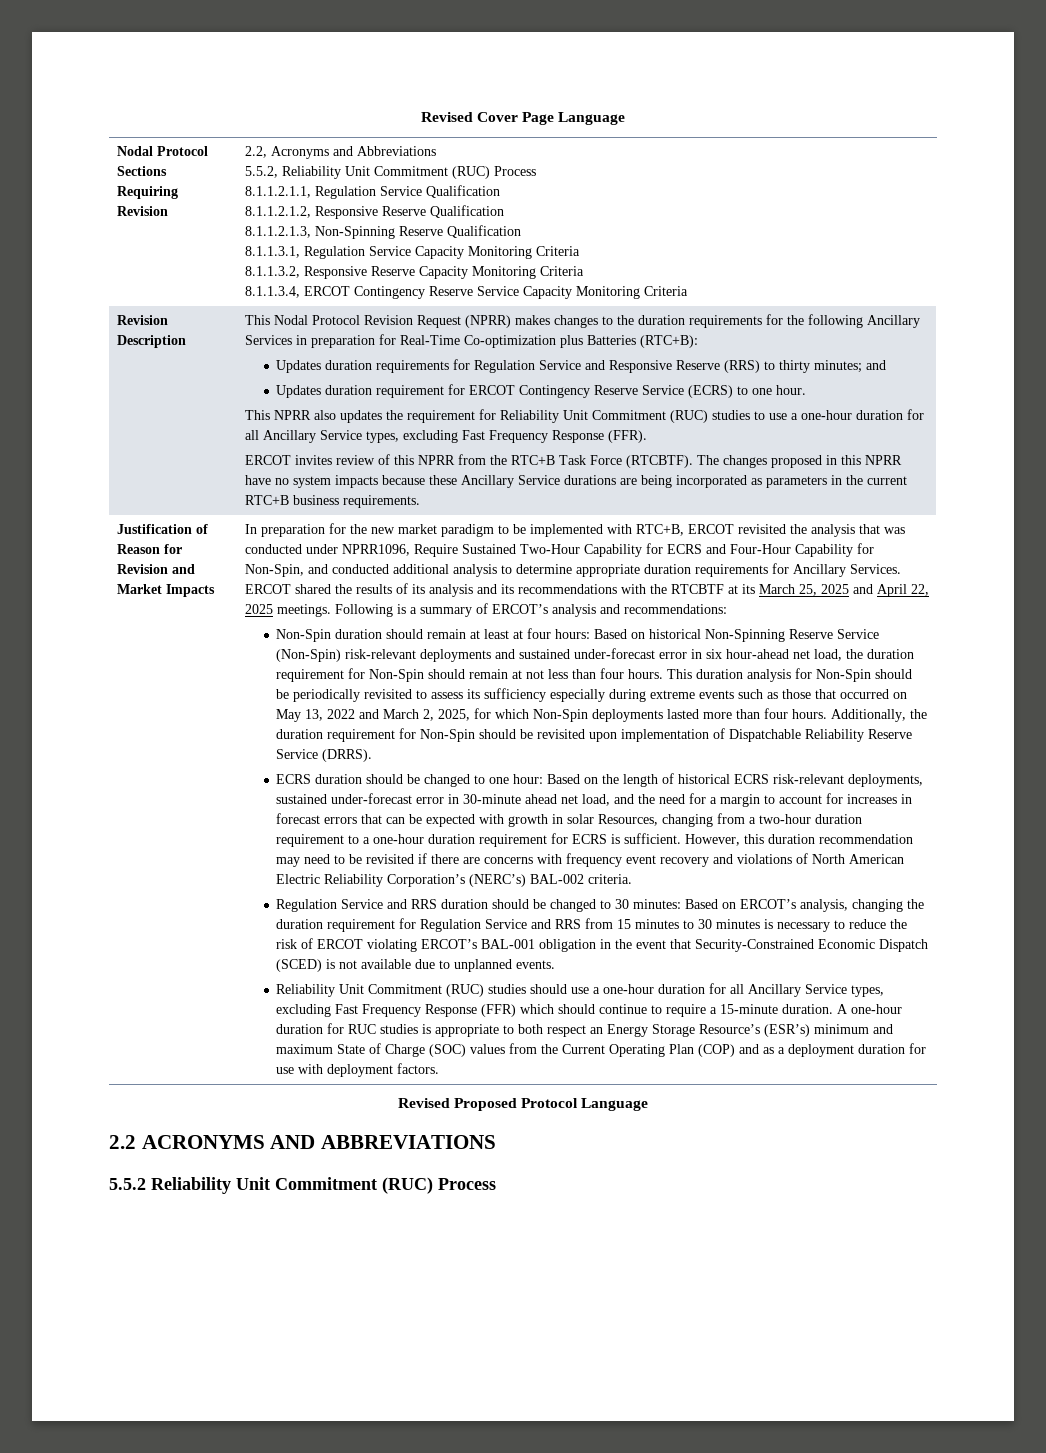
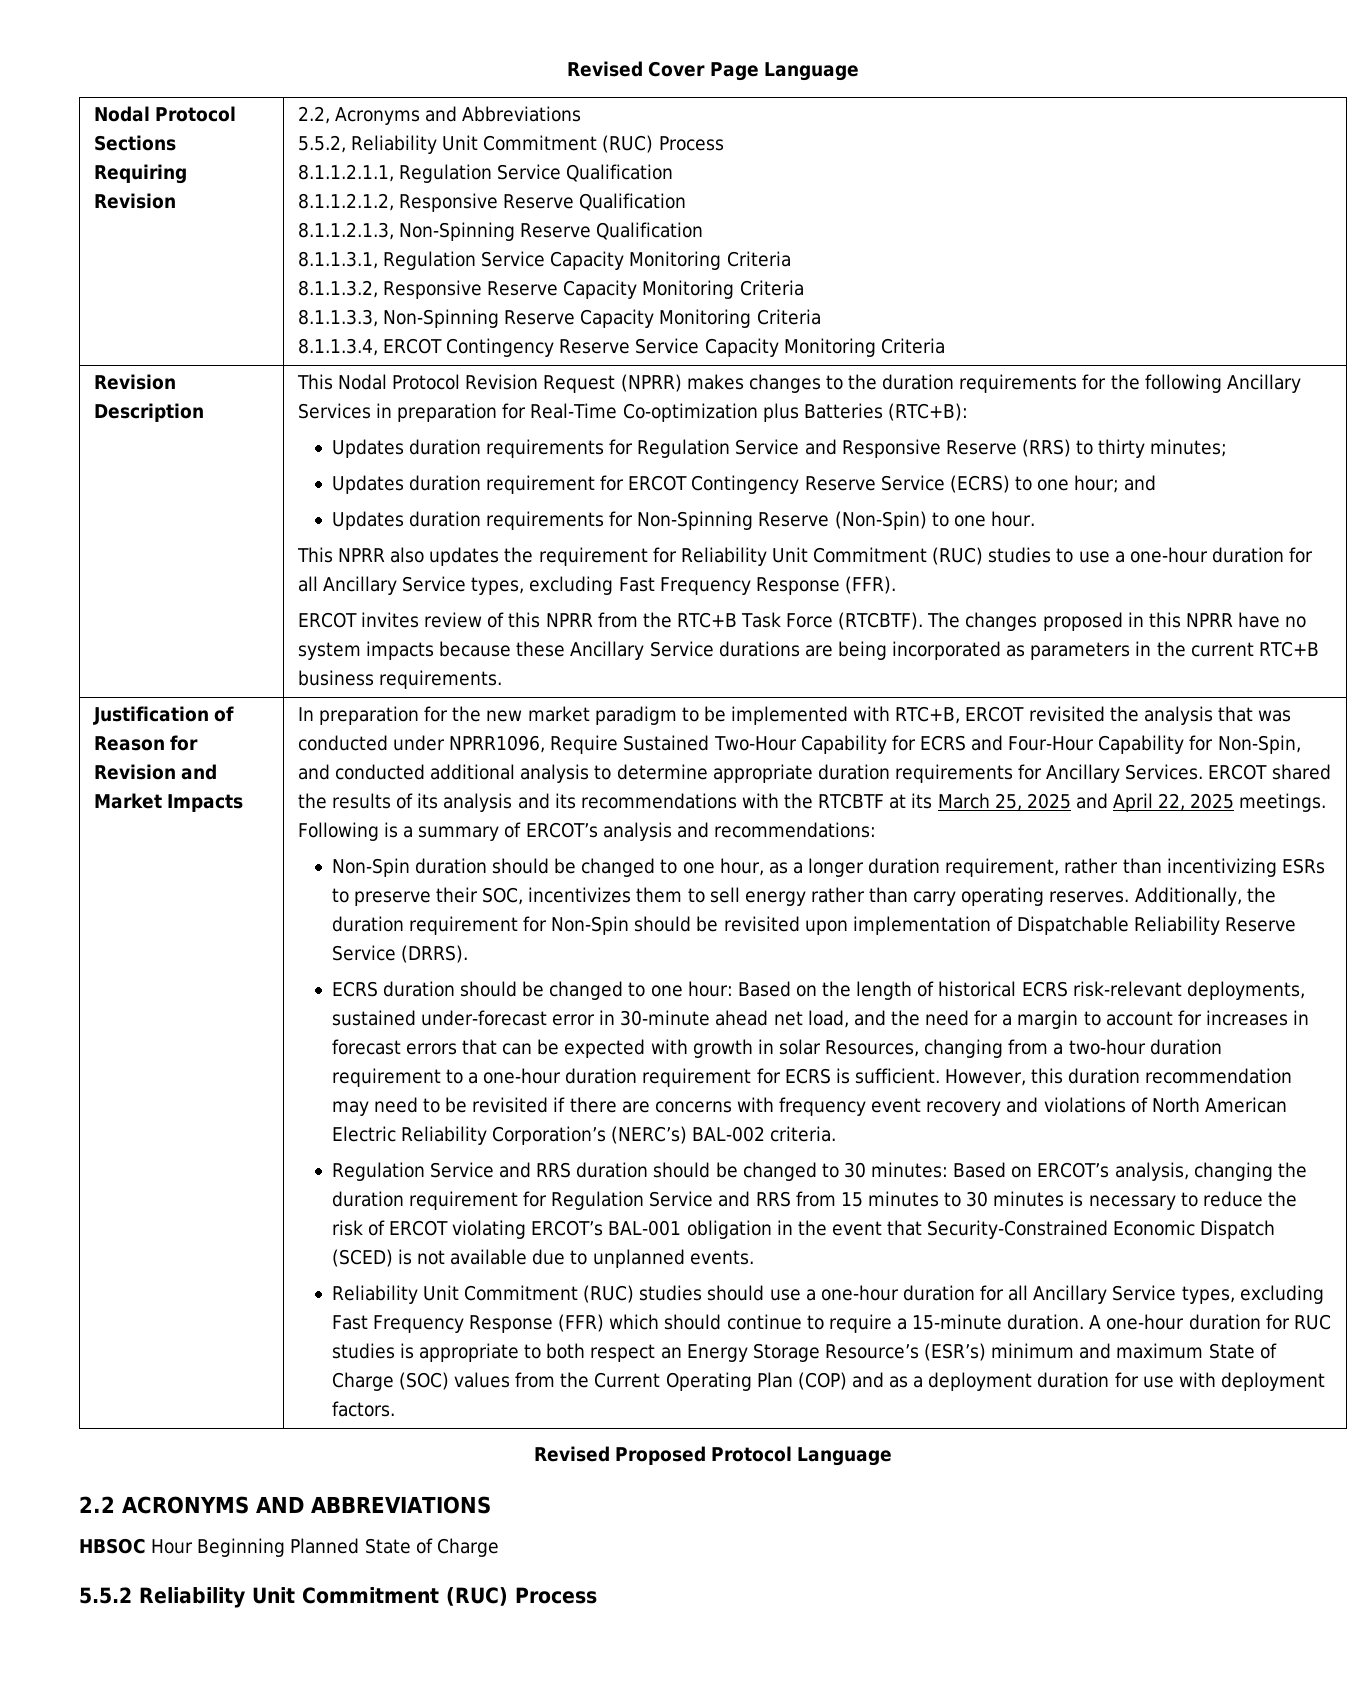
+ 8.1.1.3.3, Non-Spinning Reserve Capacity Monitoring Criteria
- Updates duration requirements for Regulation Service and Responsive Reserve (RRS) to thirty minutes; and
+ Updates duration requirements for Regulation Service and Responsive Reserve (RRS) to thirty minutes;
- Updates duration requirement for ERCOT Contingency Reserve Service (ECRS) to one hour.
+ Updates duration requirement for ERCOT Contingency Reserve Service (ECRS) to one hour; and
+ Updates duration requirements for Non-Spinning Reserve (Non-Spin) to one hour.
- Non-Spin duration should remain at least at four hours: Based on historical Non-Spinning Reserve Service (Non-Spin) risk-relevant deployments and sustained under-forecast error in six hour-ahead net load, the duration requirement for Non-Spin should remain at not less than four hours. This duration analysis for Non-Spin should be periodically revisited to assess its sufficiency especially during extreme events such as those that occurred on May 13, 2022 and March 2, 2025, for which Non-Spin deployments lasted more than four hours.
+ Non-Spin duration should be changed to one hour, as a longer duration requirement, rather than incentivizing ESRs to preserve their SOC, incentivizes them to sell energy rather than carry operating reserves.
+ HBSOC Hour Beginning Planned State of Charge

